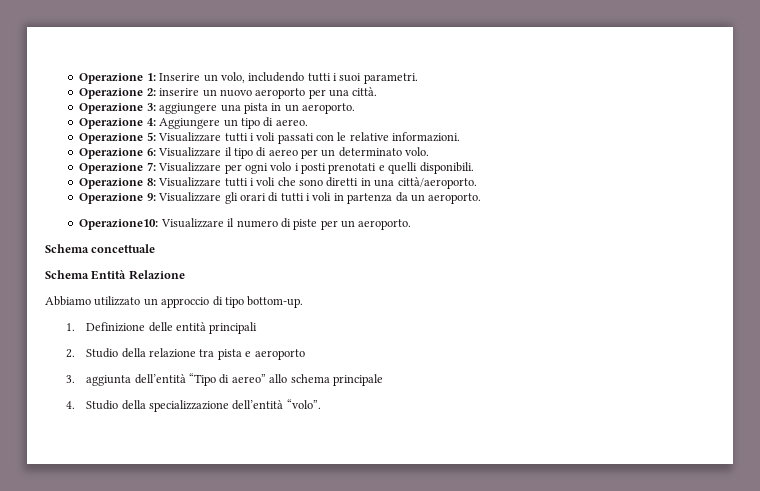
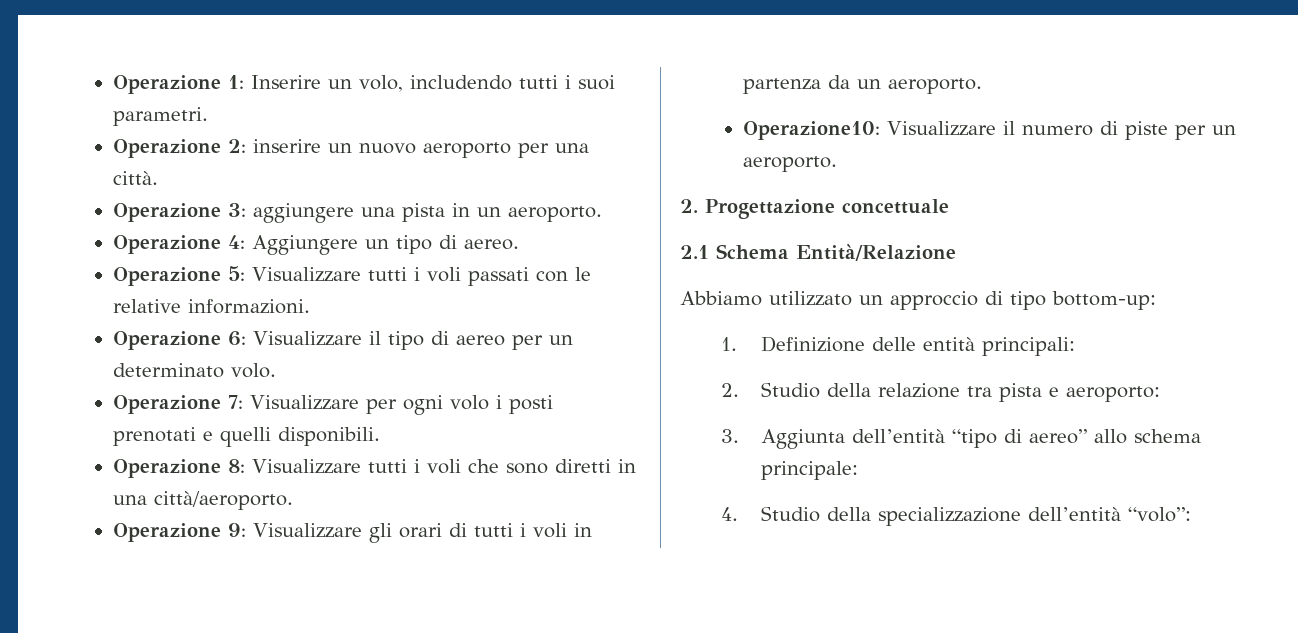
- Schema concettuale
+ 2. Progettazione concettuale
- Schema Entità Relazione
+ 2.1 Schema Entità/Relazione
- Abbiamo utilizzato un approccio di tipo bottom-up.
+ Abbiamo utilizzato un approccio di tipo bottom-up:
- 1. Definizione delle entità principali
+ 1. Definizione delle entità principali:
- 2. Studio della relazione tra pista e aeroporto
+ 2. Studio della relazione tra pista e aeroporto:
- 3. aggiunta dell’entità “Tipo di aereo” allo schema principale
+ 3. Aggiunta dell’entità “tipo di aereo” allo schema principale:
- 4. Studio della specializzazione dell’entità “volo”.
+ 4. Studio della specializzazione dell’entità “volo”:

